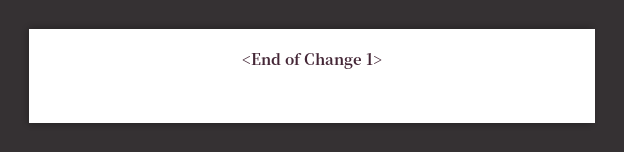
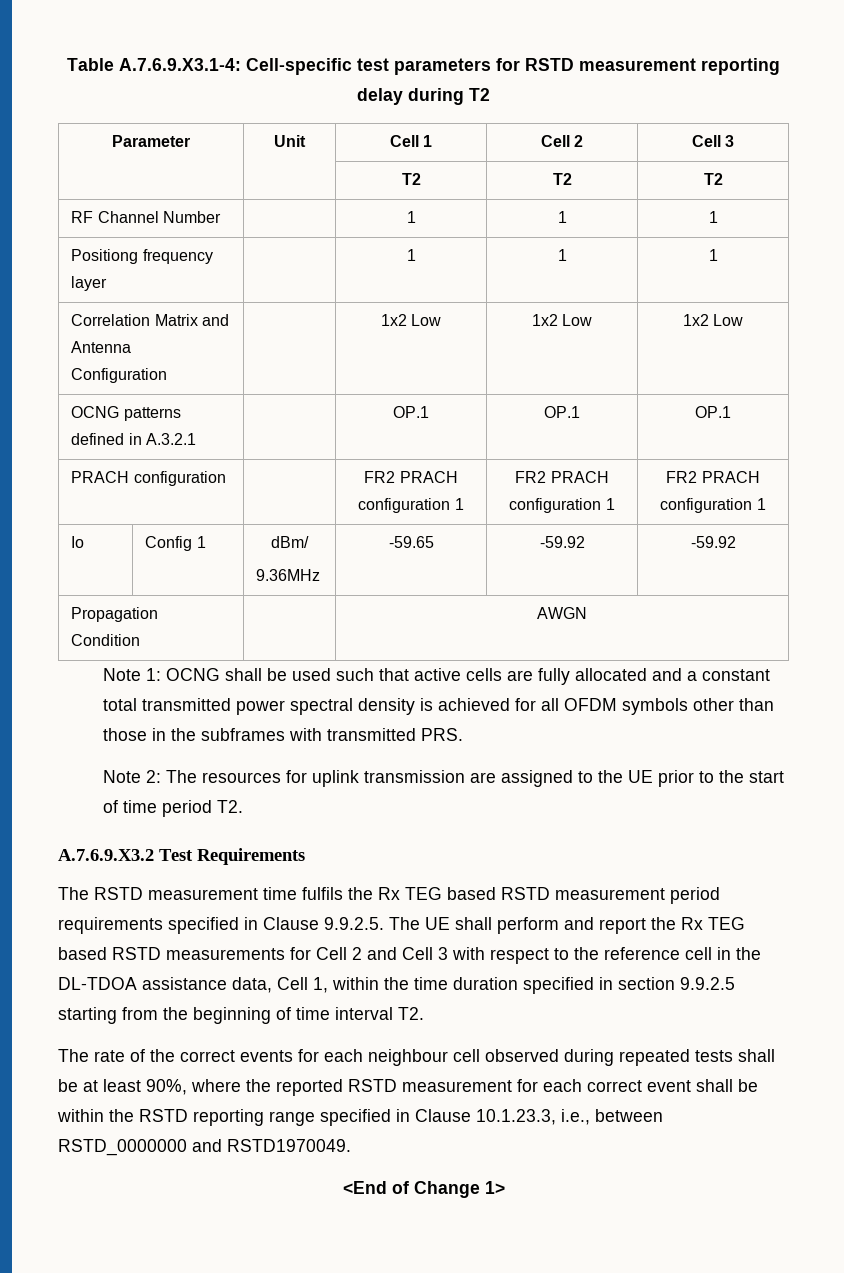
+ Table A.7.6.9.X3.1-4: Cell-specific test parameters for RSTD measurement reporting delay during T2
+ Parameter | Unit | Cell 1 | Cell 2 | Cell 3
+ | | T2 | T2 | T2
+ RF Channel Number | | 1 | 1 | 1
+ Positiong frequency layer | | 1 | 1 | 1
+ Correlation Matrix and Antenna Configuration | | 1x2 Low | 1x2 Low | 1x2 Low
+ OCNG patterns defined in A.3.2.1 | | OP.1 | OP.1 | OP.1
+ PRACH configuration | | FR2 PRACH configuration 1 | FR2 PRACH configuration 1 | FR2 PRACH configuration 1
+ Io | Config 1 | dBm/
+ 9.36MHz | -59.65 | -59.92 | -59.92
+ Propagation Condition | | AWGN
+ Note 1: OCNG shall be used such that active cells are fully allocated and a constant total transmitted power spectral density is achieved for all OFDM symbols other than those in the subframes with transmitted PRS.
+ Note 2: The resources for uplink transmission are assigned to the UE prior to the start of time period T2.
+ A.7.6.9.X3.2 Test Requirements
+ The RSTD measurement time fulfils the Rx TEG based RSTD measurement period requirements specified in Clause 9.9.2.5. The UE shall perform and report the Rx TEG based RSTD measurements for Cell 2 and Cell 3 with respect to the reference cell in the DL-TDOA assistance data, Cell 1, within the time duration specified in section 9.9.2.5 starting from the beginning of time interval T2.
+ The rate of the correct events for each neighbour cell observed during repeated tests shall be at least 90%, where the reported RSTD measurement for each correct event shall be within the RSTD reporting range specified in Clause 10.1.23.3, i.e., between RSTD_0000000 and RSTD1970049.

